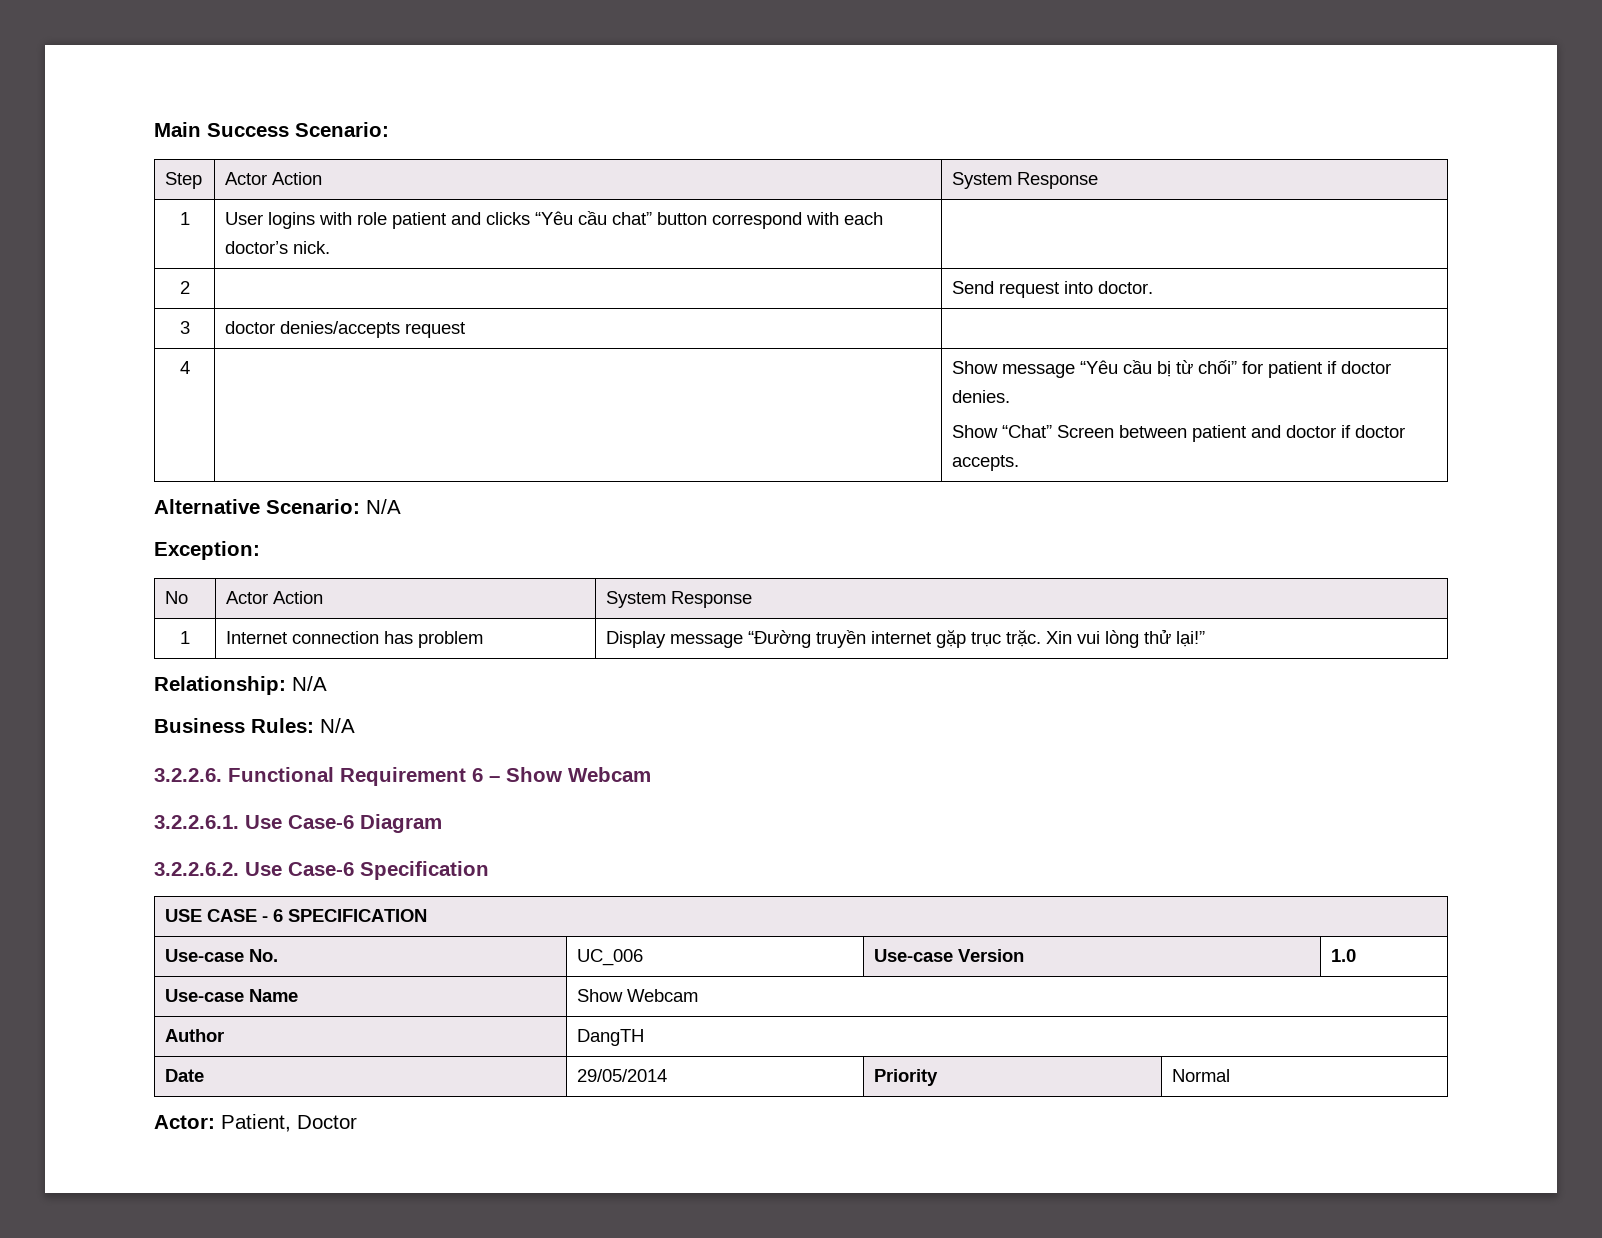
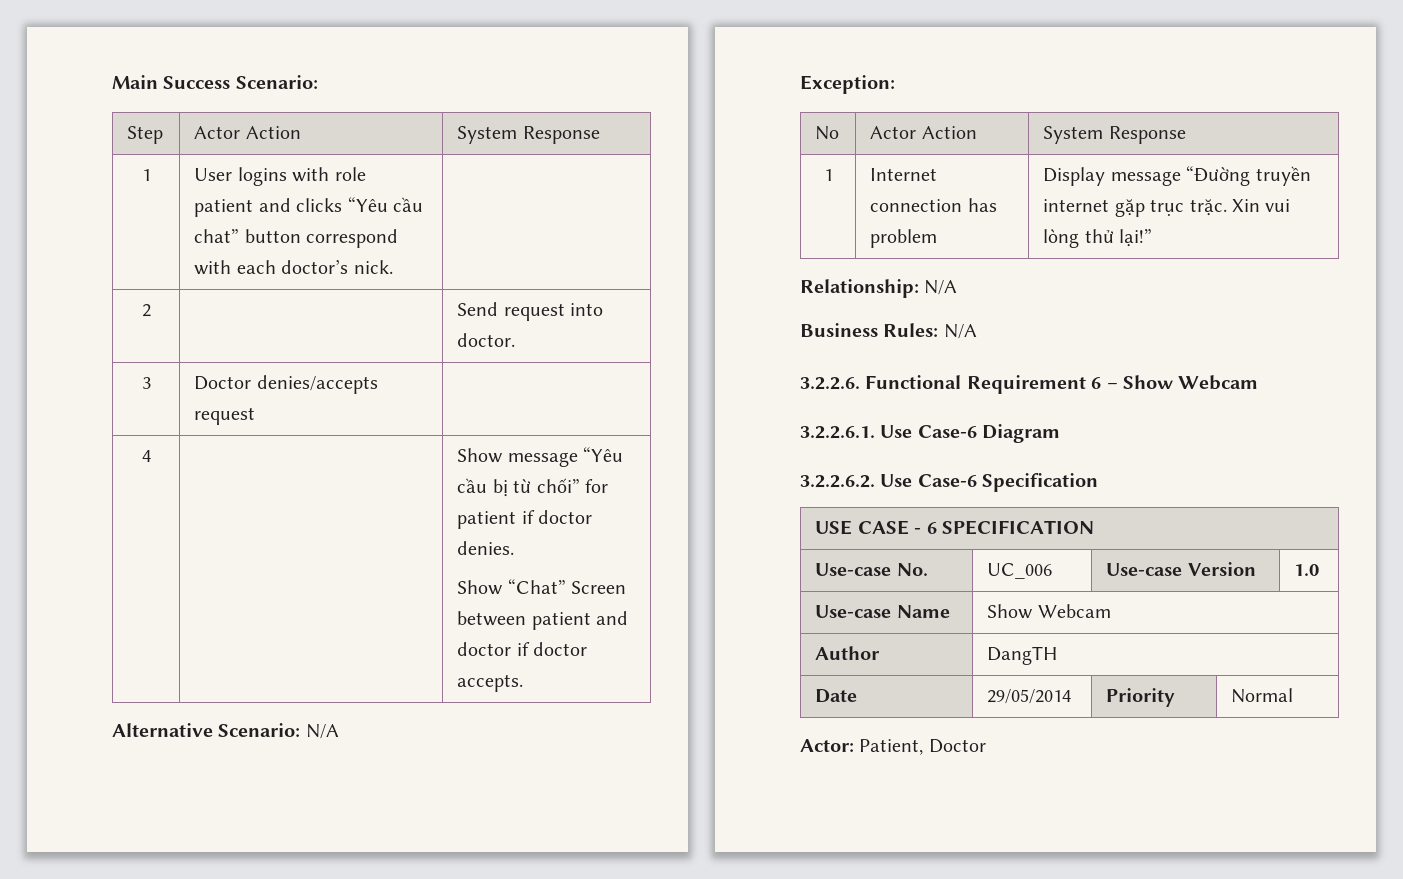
- 3 | doctor denies/accepts request |
+ 3 | Doctor denies/accepts request |

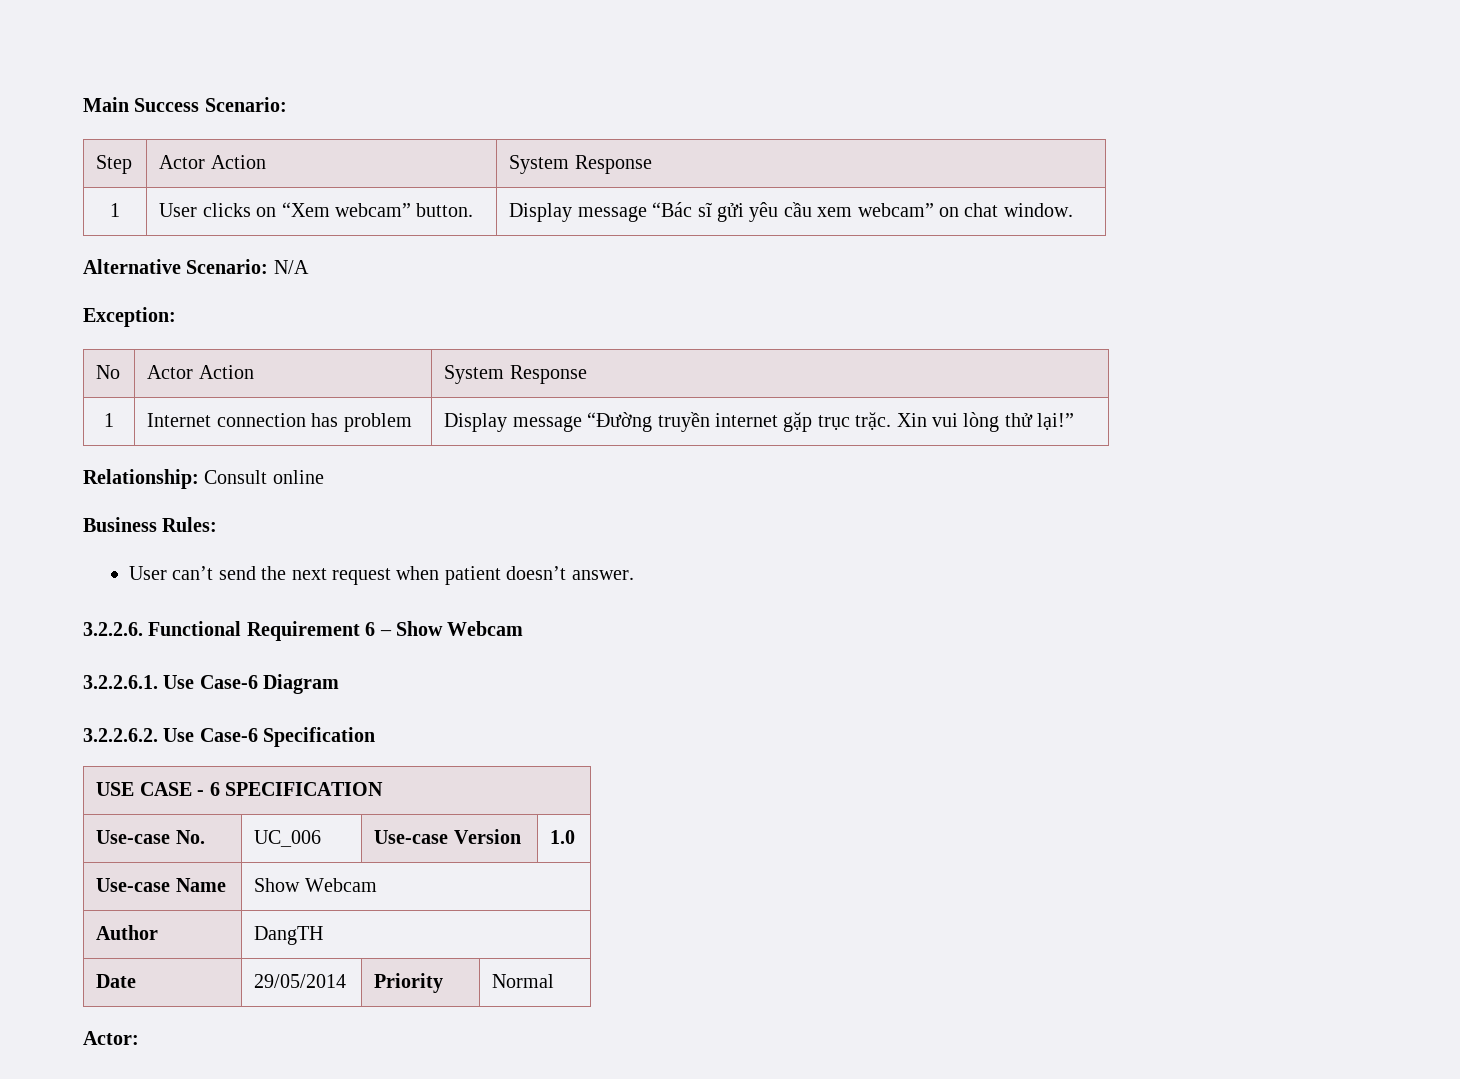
- 1 | User logins with role patient and clicks “Yêu cầu chat” button correspond with each doctor’s nick. |
- 2 | | Send request into doctor.
- 3 | Doctor denies/accepts request |
- 4 | | Show message “Yêu cầu bị từ chối” for patient if doctor denies.
- Show “Chat” Screen between patient and doctor if doctor accepts.
+ 1 | User clicks on “Xem webcam” button. | Display message “Bác sĩ gửi yêu cầu xem webcam” on chat window.
- Relationship: N/A
+ Relationship: Consult online
- Business Rules: N/A
+ Business Rules:
+ User can’t send the next request when patient doesn’t answer.
- Actor: Patient, Doctor
+ Actor:

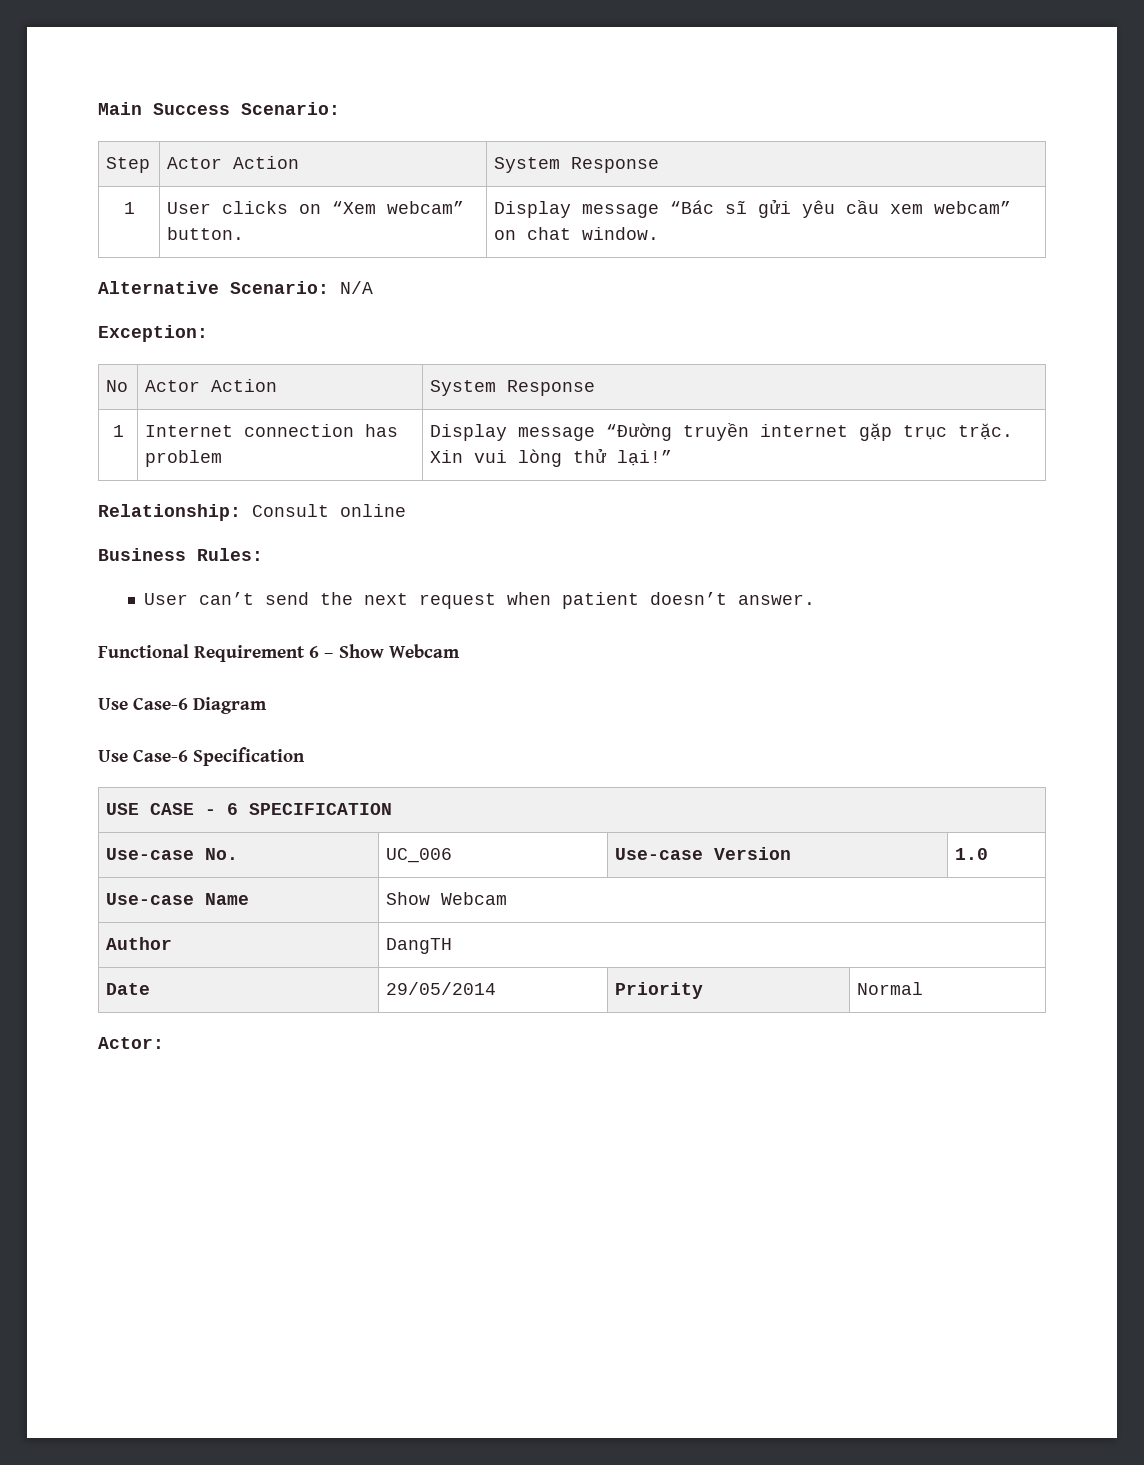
- 3.2.2.6. Functional Requirement 6 – Show Webcam
+ Functional Requirement 6 – Show Webcam
- 3.2.2.6.1. Use Case-6 Diagram
+ Use Case-6 Diagram
- 3.2.2.6.2. Use Case-6 Specification
+ Use Case-6 Specification

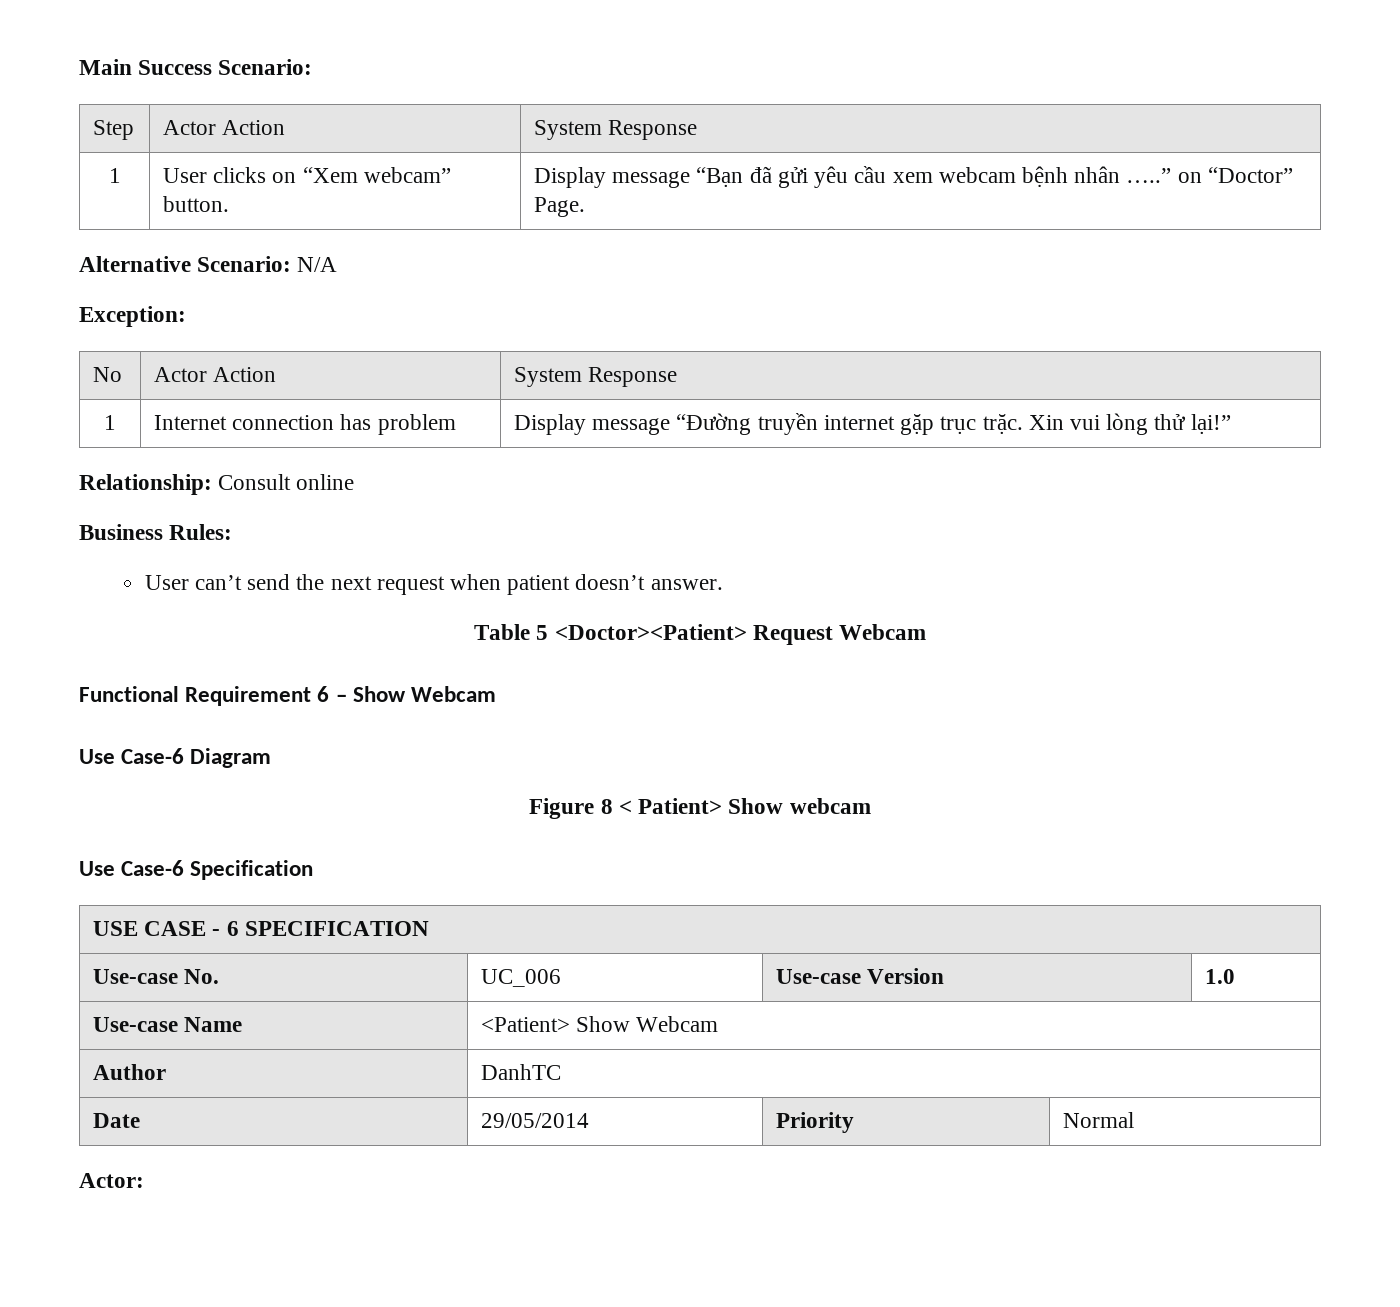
- 1 | User clicks on “Xem webcam” button. | Display message “Bác sĩ gửi yêu cầu xem webcam” on chat window.
+ 1 | User clicks on “Xem webcam” button. | Display message “Bạn đã gửi yêu cầu xem webcam bệnh nhân …..” on “Doctor” Page.
+ Table 5 <Doctor><Patient> Request Webcam
+ Figure 8 < Patient> Show webcam
- Use-case Name | Show Webcam
+ Use-case Name | <Patient> Show Webcam
- Author | DangTH
+ Author | DanhTC

